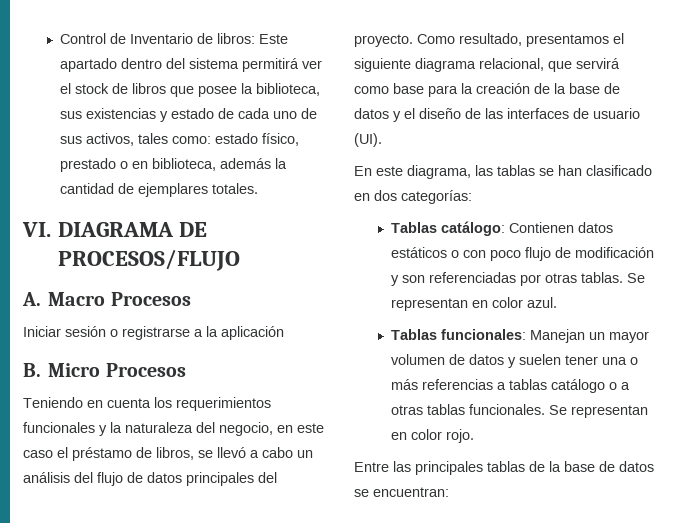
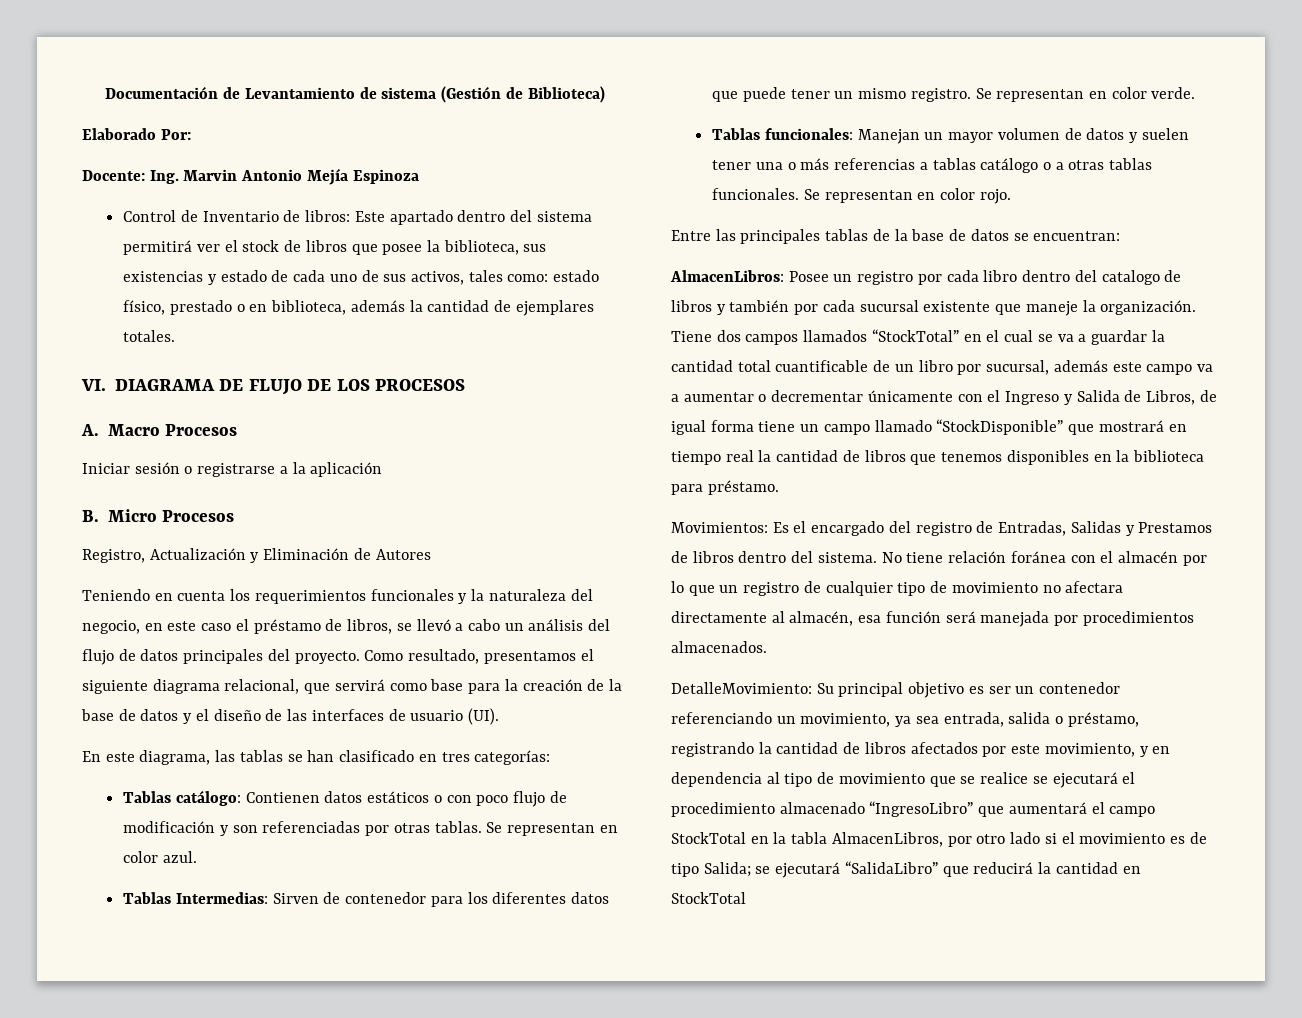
+ Documentación de Levantamiento de sistema (Gestión de Biblioteca)
+ Elaborado Por:
+ Docente: Ing. Marvin Antonio Mejía Espinoza
- VI. DIAGRAMA DE PROCESOS/FLUJO
+ VI. DIAGRAMA DE FLUJO DE LOS PROCESOS
+ Registro, Actualización y Eliminación de Autores
- En este diagrama, las tablas se han clasificado en dos categorías:
+ En este diagrama, las tablas se han clasificado en tres categorías:
+ Tablas Intermedias: Sirven de contenedor para los diferentes datos que puede tener un mismo registro. Se representan en color verde.
+ AlmacenLibros: Posee un registro por cada libro dentro del catalogo de libros y también por cada sucursal existente que maneje la organización. Tiene dos campos llamados “StockTotal” en el cual se va a guardar la cantidad total cuantificable de un libro por sucursal, además este campo va a aumentar o decrementar únicamente con el Ingreso y Salida de Libros, de igual forma tiene un campo llamado “StockDisponible” que mostrará en tiempo real la cantidad de libros que tenemos disponibles en la biblioteca para préstamo.
+ Movimientos: Es el encargado del registro de Entradas, Salidas y Prestamos de libros dentro del sistema. No tiene relación foránea con el almacén por lo que un registro de cualquier tipo de movimiento no afectara directamente al almacén, esa función será manejada por procedimientos almacenados.
+ DetalleMovimiento: Su principal objetivo es ser un contenedor referenciando un movimiento, ya sea entrada, salida o préstamo, registrando la cantidad de libros afectados por este movimiento, y en dependencia al tipo de movimiento que se realice se ejecutará el procedimiento almacenado “IngresoLibro” que aumentará el campo StockTotal en la tabla AlmacenLibros, por otro lado si el movimiento es de tipo Salida; se ejecutará “SalidaLibro” que reducirá la cantidad en StockTotal

